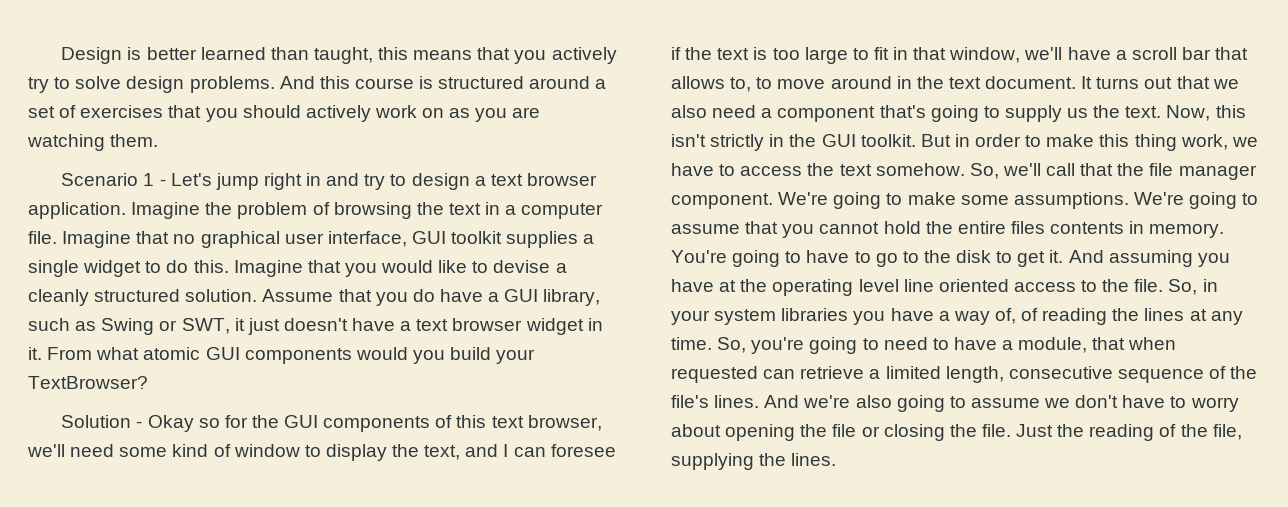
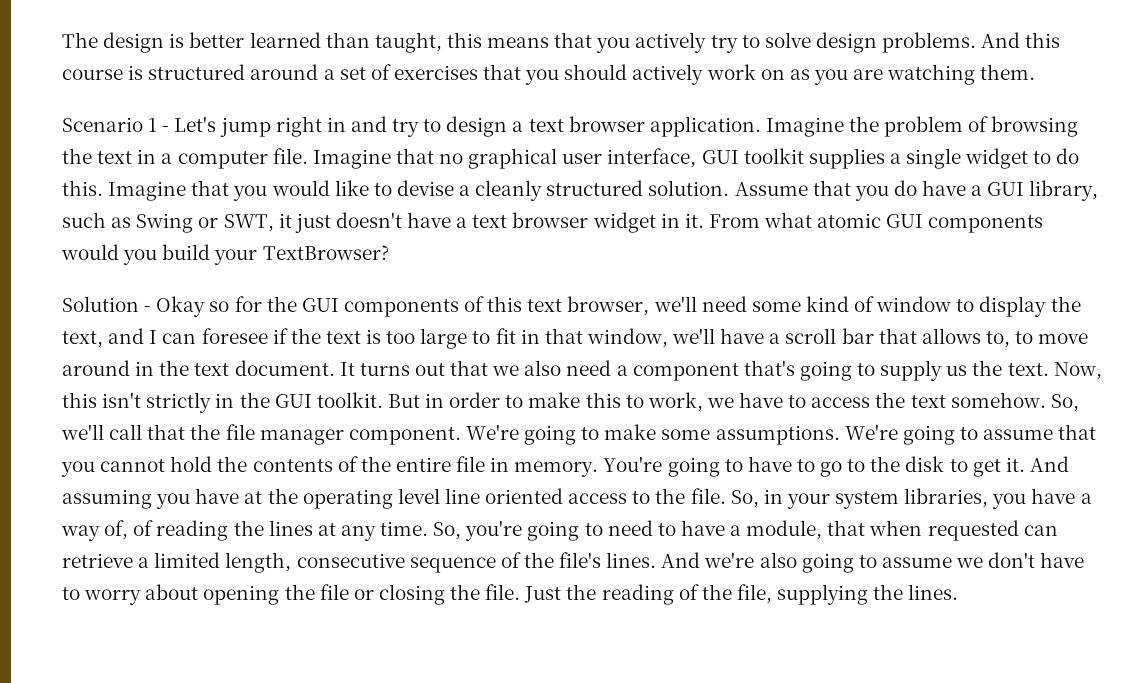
- Design is better learned than taught, this means that you actively try to solve design problems.
+ The design is better learned than taught, this means that you actively try to solve design problems.
- But in order to make this thing work, we have to access the text somehow.
+ But in order to make this to work, we have to access the text somehow.
- We're going to assume that you cannot hold the entire files contents in memory.
+ We're going to assume that you cannot hold the contents of the entire file in memory.
- So, in your system libraries you have a way of, of reading the lines at any time.
+ So, in your system libraries, you have a way of, of reading the lines at any time.

